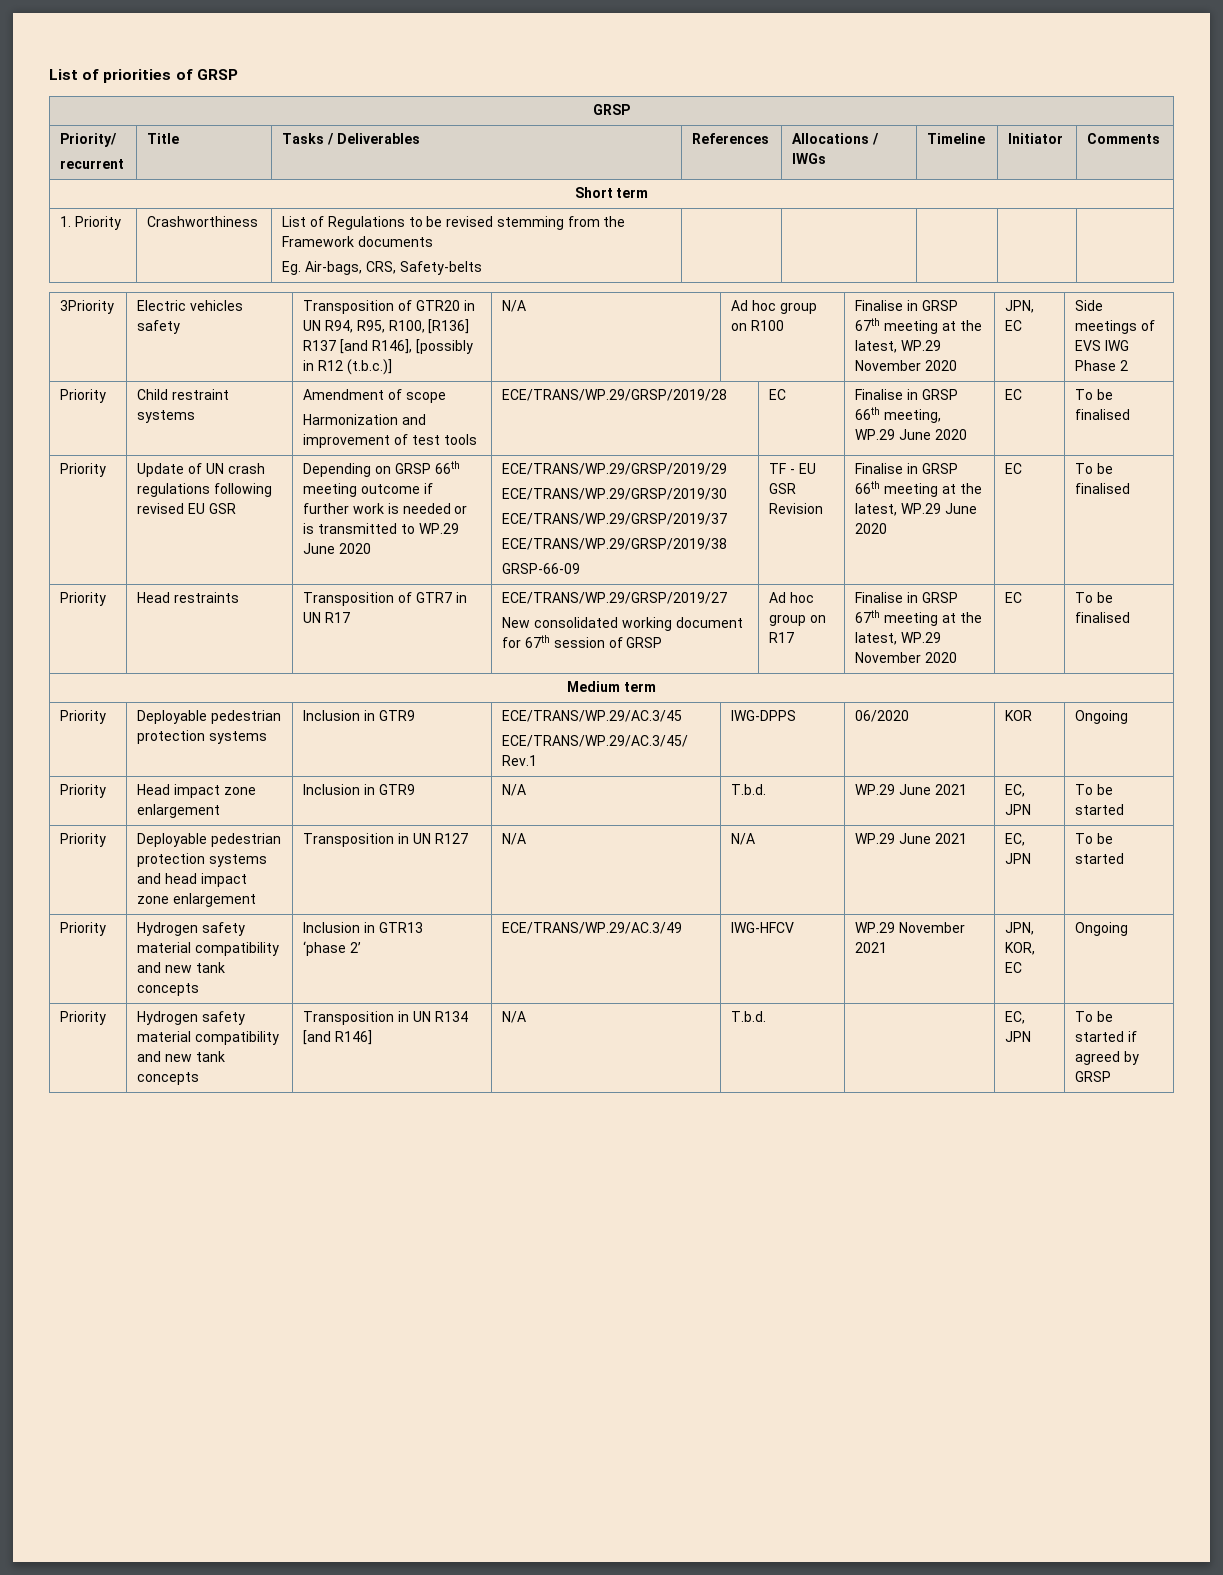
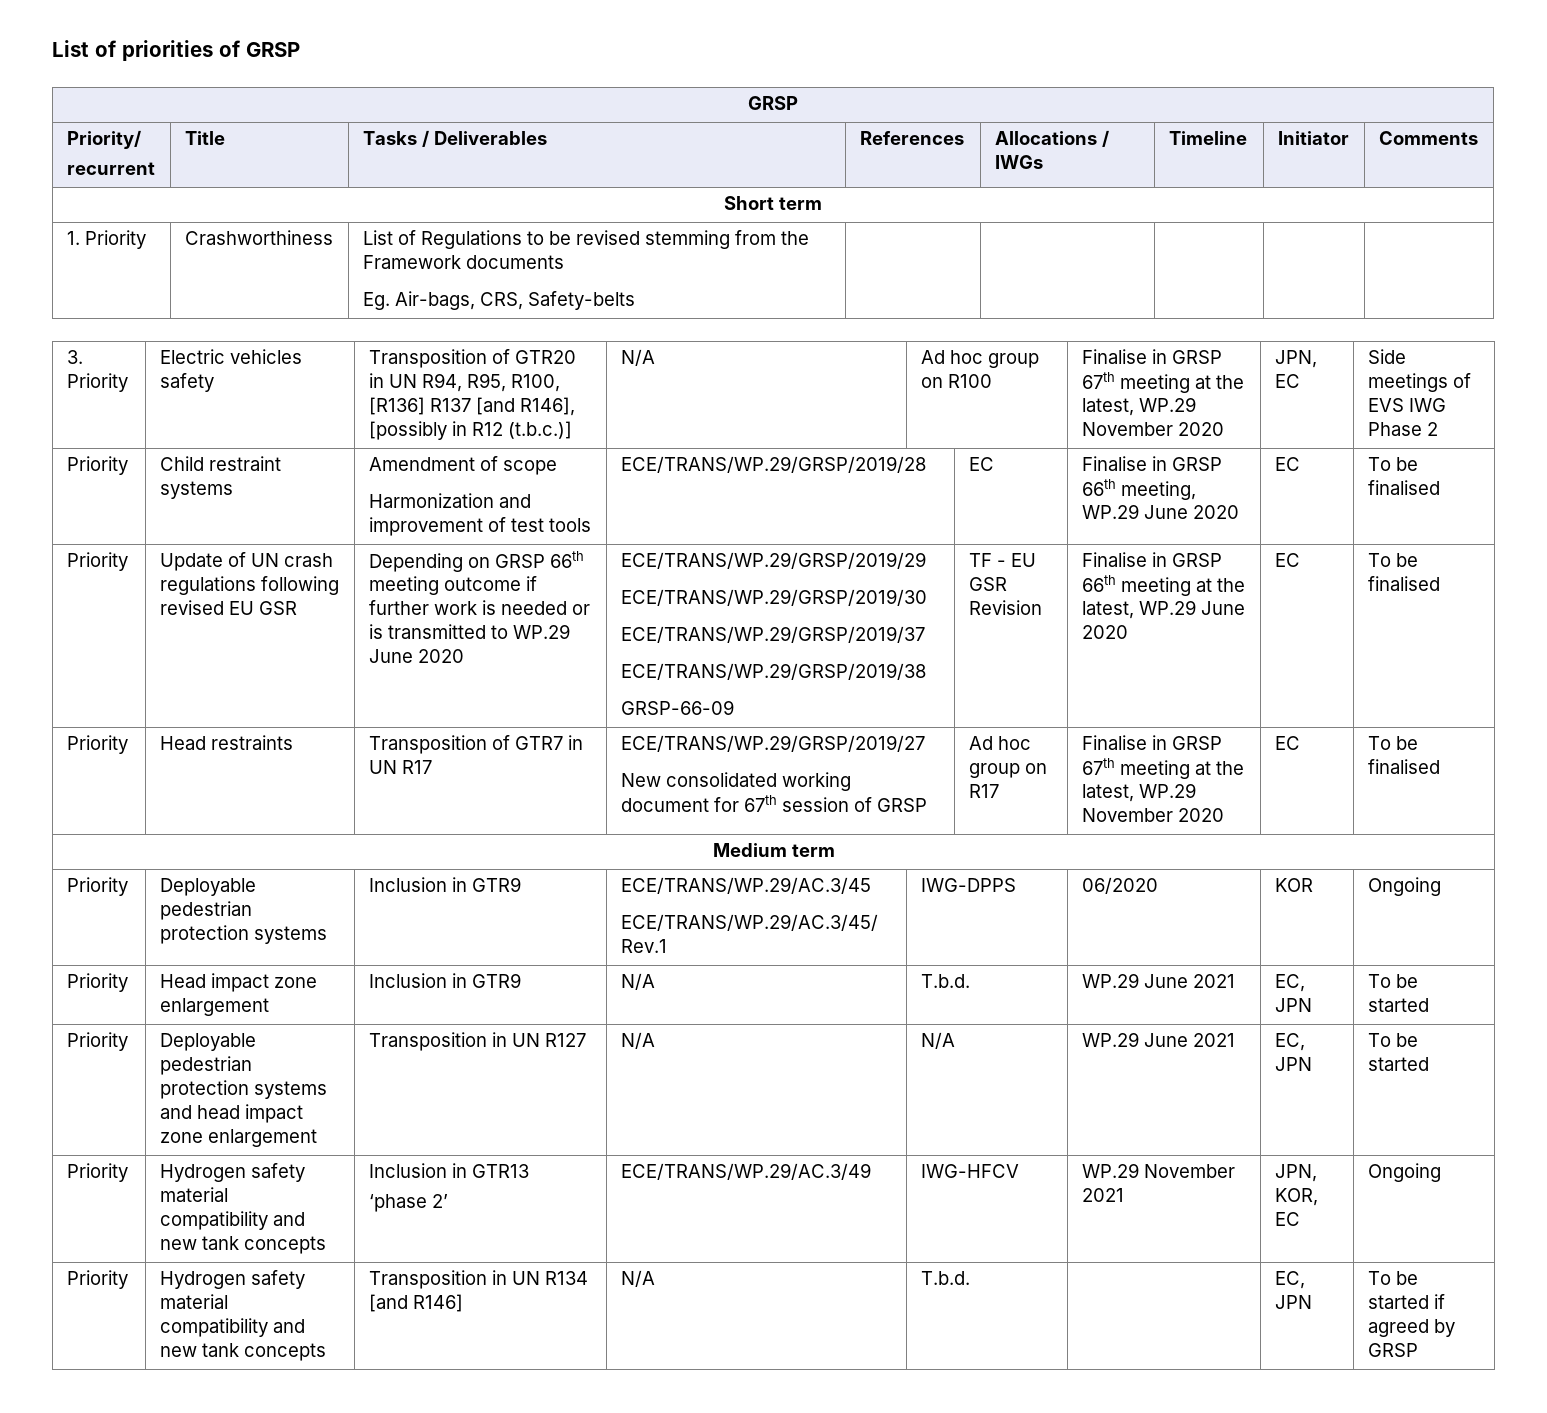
- 3Priority
+ 3. Priority

